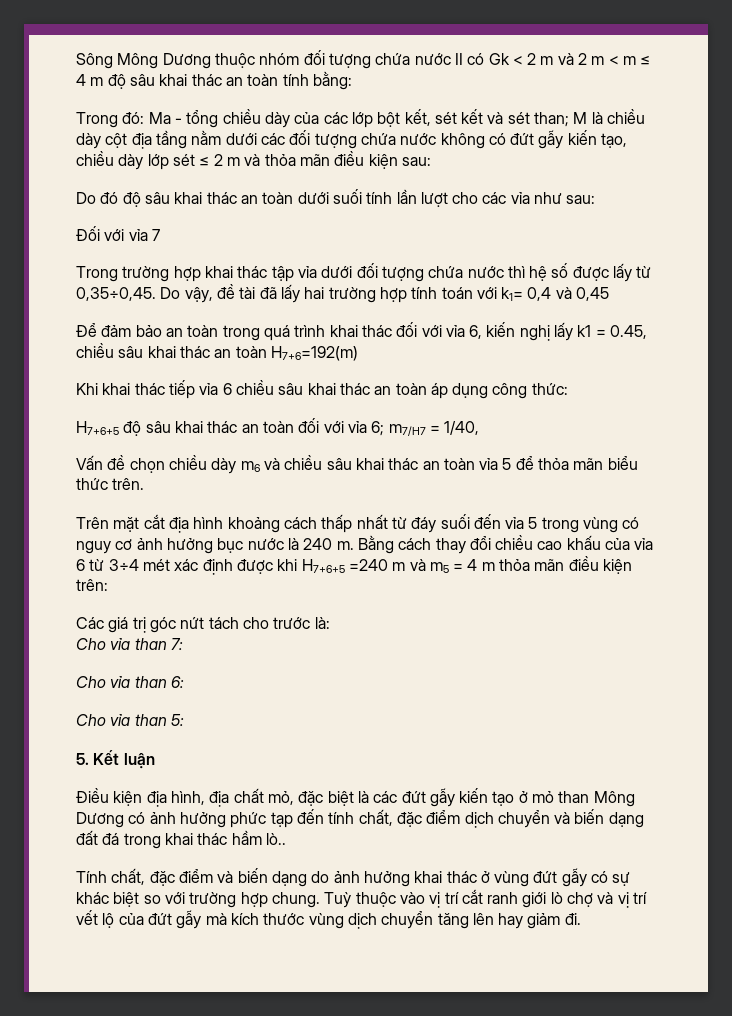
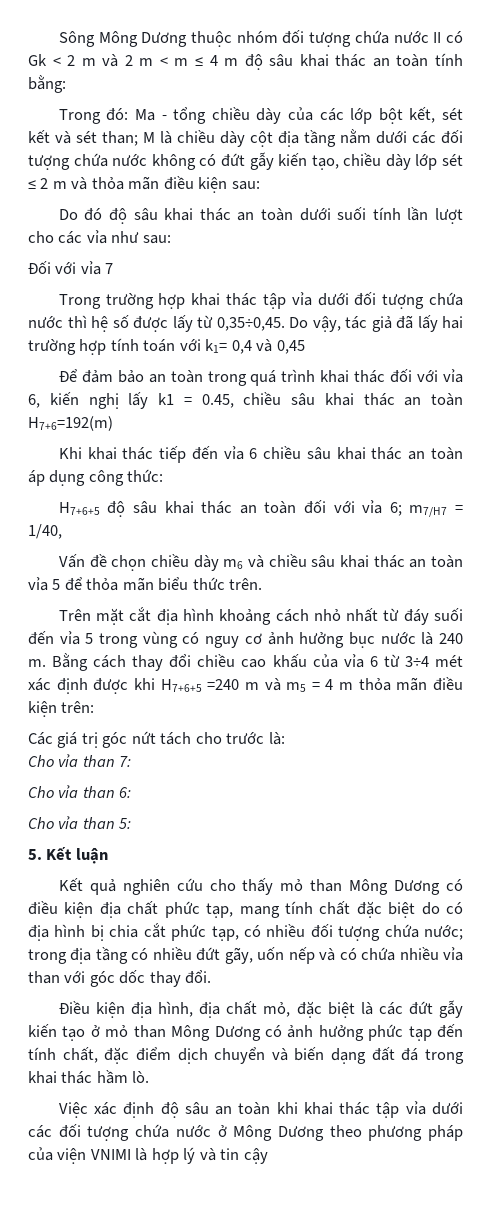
- Do vậy, đề tài đã lấy hai trường hợp tính toán với k1= 0,4 và 0,45
+ Do vậy, tác giả đã lấy hai trường hợp tính toán với k1= 0,4 và 0,45
- Khi khai thác tiếp vỉa 6 chiều sâu khai thác an toàn áp dụng công thức:
+ Khi khai thác tiếp đến vỉa 6 chiều sâu khai thác an toàn áp dụng công thức:
- Trên mặt cắt địa hình khoảng cách thấp nhất từ đáy suối đến vỉa 5 trong vùng có nguy cơ ảnh hưởng bục nước là 240 m.
+ Trên mặt cắt địa hình khoảng cách nhỏ nhất từ đáy suối đến vỉa 5 trong vùng có nguy cơ ảnh hưởng bục nước là 240 m.
+ Kết quả nghiên cứu cho thấy mỏ than Mông Dương có điều kiện địa chất phức tạp, mang tính chất đặc biệt do có địa hình bị chia cắt phức tạp, có nhiều đối tượng chứa nước; trong địa tầng có nhiều đứt gãy, uốn nếp và có chứa nhiều vỉa than với góc dốc thay đổi.
- Điều kiện địa hình, địa chất mỏ, đặc biệt là các đứt gẫy kiến tạo ở mỏ than Mông Dương có ảnh hưởng phức tạp đến tính chất, đặc điểm dịch chuyển và biến dạng đất đá trong khai thác hầm lò..
- Tính chất, đặc điểm và biến dạng do ảnh hưởng khai thác ở vùng đứt gẫy có sự khác biệt so với trường hợp chung. Tuỳ thuộc vào vị trí cắt ranh giới lò chợ và vị trí vết lộ của đứt gẫy mà kích thước vùng dịch chuyển tăng lên hay giảm đi.
+ Điều kiện địa hình, địa chất mỏ, đặc biệt là các đứt gẫy kiến tạo ở mỏ than Mông Dương có ảnh hưởng phức tạp đến tính chất, đặc điểm dịch chuyển và biến dạng đất đá trong khai thác hầm lò.
+ Việc xác định độ sâu an toàn khi khai thác tập vỉa dưới các đối tượng chứa nước ở Mông Dương theo phương pháp của viện VNIMI là hợp lý và tin cậy

